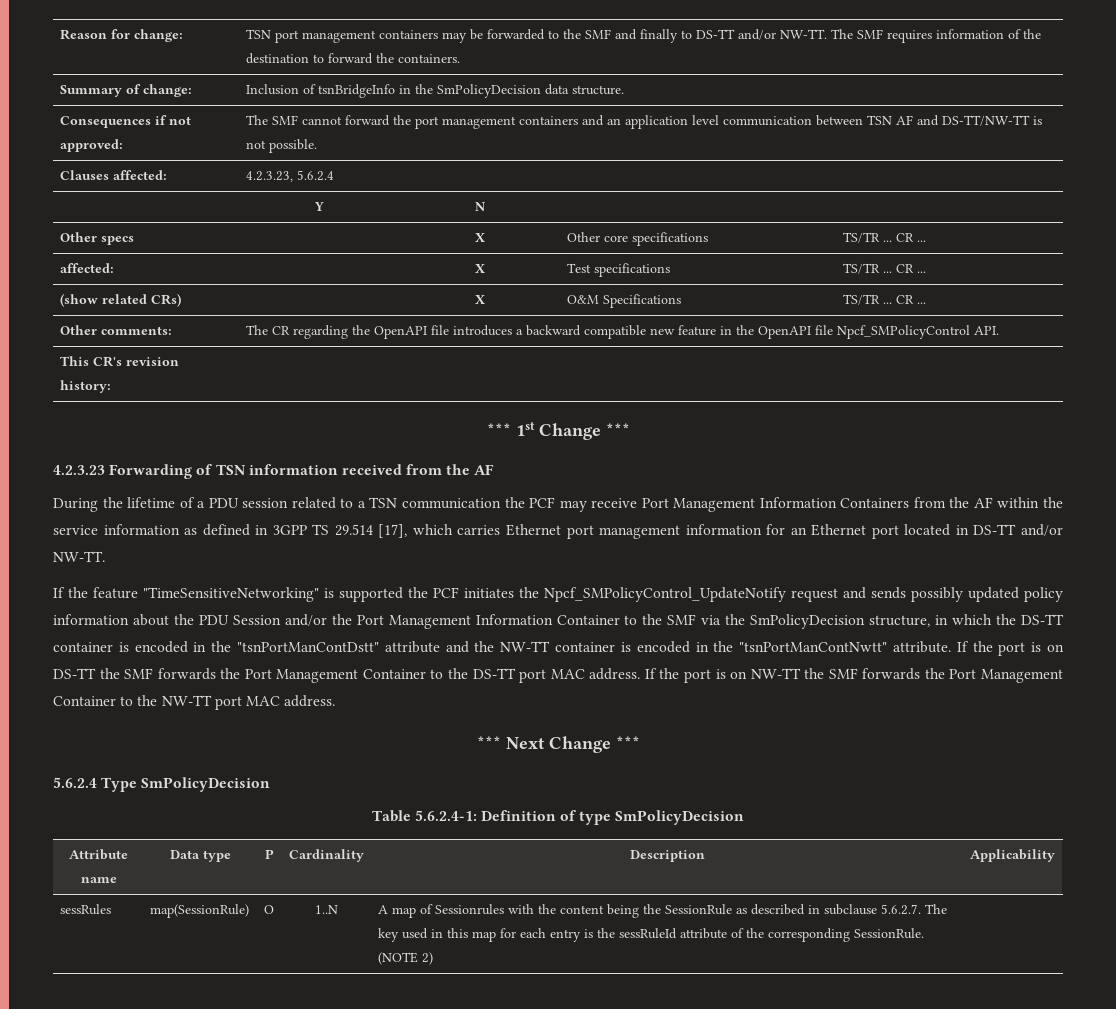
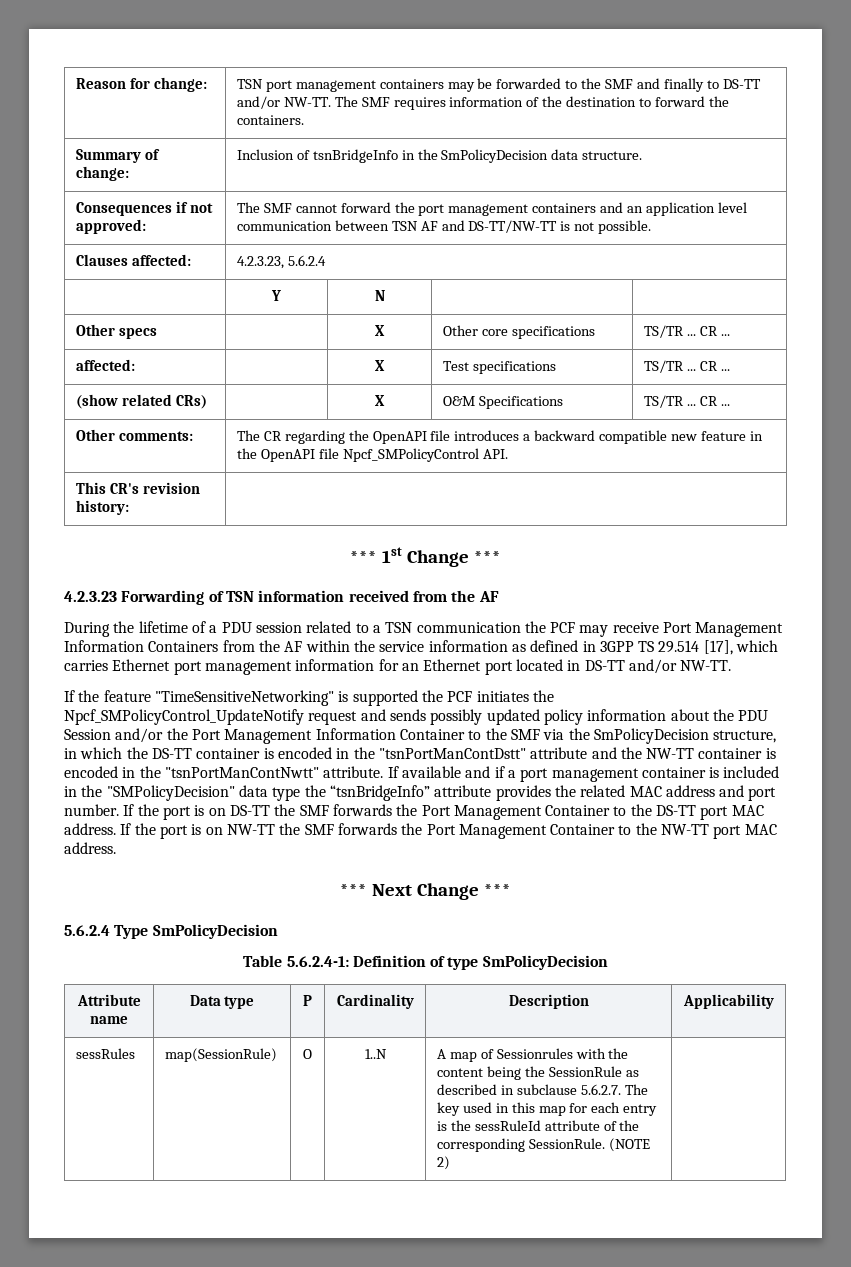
- If the port is on DS-TT the SMF forwards the Port Management Container to the DS-TT port MAC address.
+ If available and if a port management container is included in the "SMPolicyDecision" data type the “tsnBridgeInfo” attribute provides the related MAC address and port number. If the port is on DS-TT the SMF forwards the Port Management Container to the DS-TT port MAC address.

